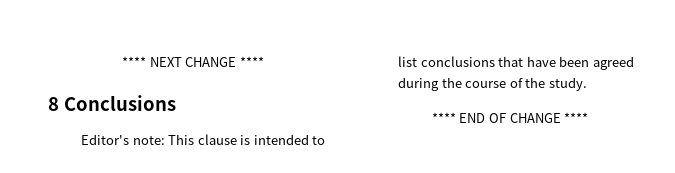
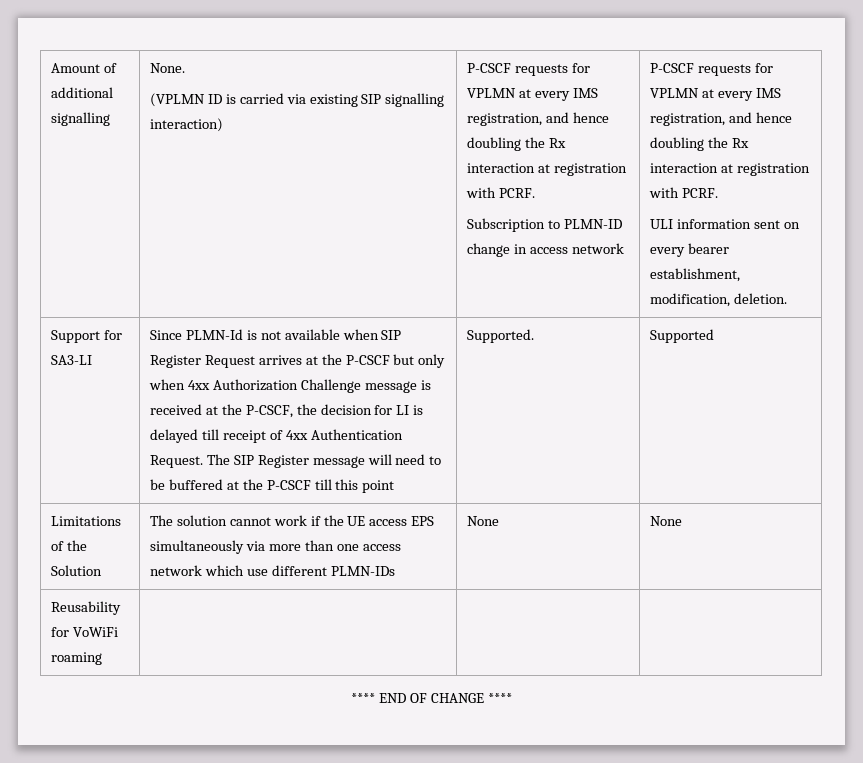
- **** NEXT CHANGE ****
- 8 Conclusions
- Editor's note: This clause is intended to list conclusions that have been agreed during the course of the study.
+ Amount of additional signalling | None.
+ (VPLMN ID is carried via existing SIP signalling interaction) | P-CSCF requests for VPLMN at every IMS registration, and hence doubling the Rx interaction at registration with PCRF.
+ Subscription to PLMN-ID change in access network | P-CSCF requests for VPLMN at every IMS registration, and hence doubling the Rx interaction at registration with PCRF.
+ ULI information sent on every bearer establishment, modification, deletion.
+ Support for SA3-LI | Since PLMN-Id is not available when SIP Register Request arrives at the P-CSCF but only when 4xx Authorization Challenge message is received at the P-CSCF, the decision for LI is delayed till receipt of 4xx Authentication Request. The SIP Register message will need to be buffered at the P-CSCF till this point | Supported. | Supported
+ Limitations of the Solution | The solution cannot work if the UE access EPS simultaneously via more than one access network which use different PLMN-IDs | None | None
+ Reusability for VoWiFi roaming | | |

